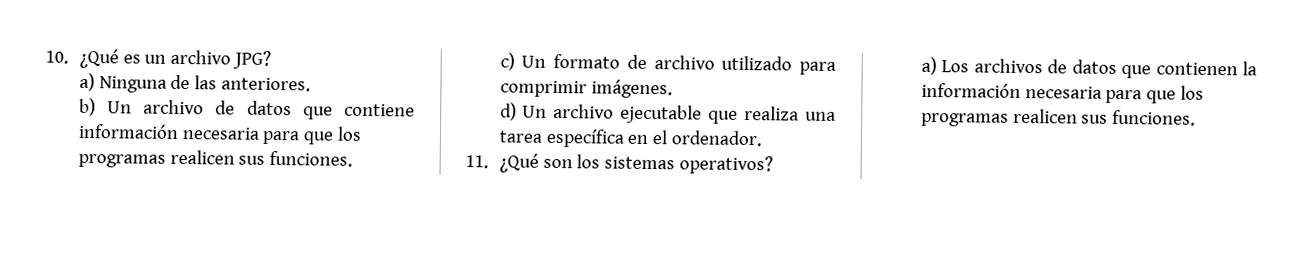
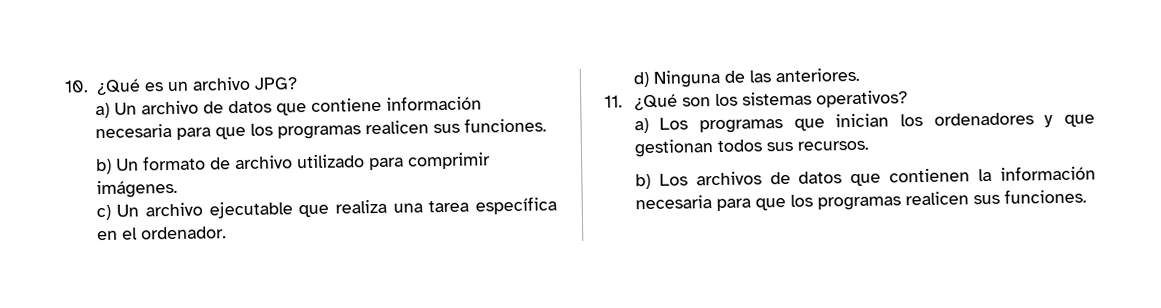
- a) Ninguna de las anteriores.
- b) Un archivo de datos que contiene información necesaria para que los programas realicen sus funciones.
+ a) Un archivo de datos que contiene información necesaria para que los programas realicen sus funciones.
- c) Un formato de archivo utilizado para comprimir imágenes.
+ b) Un formato de archivo utilizado para comprimir imágenes.
- d) Un archivo ejecutable que realiza una tarea específica en el ordenador.
+ c) Un archivo ejecutable que realiza una tarea específica en el ordenador.
+ d) Ninguna de las anteriores.
- a) Los archivos de datos que contienen la información necesaria para que los programas realicen sus funciones.
+ a) Los programas que inician los ordenadores y que gestionan todos sus recursos.
+ b) Los archivos de datos que contienen la información necesaria para que los programas realicen sus funciones.

